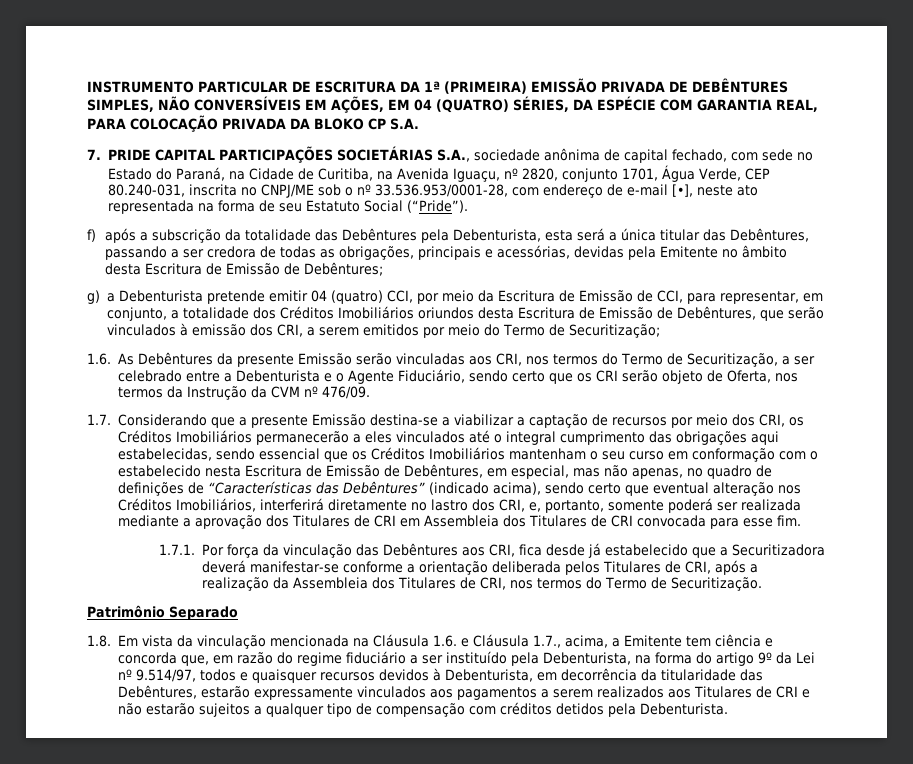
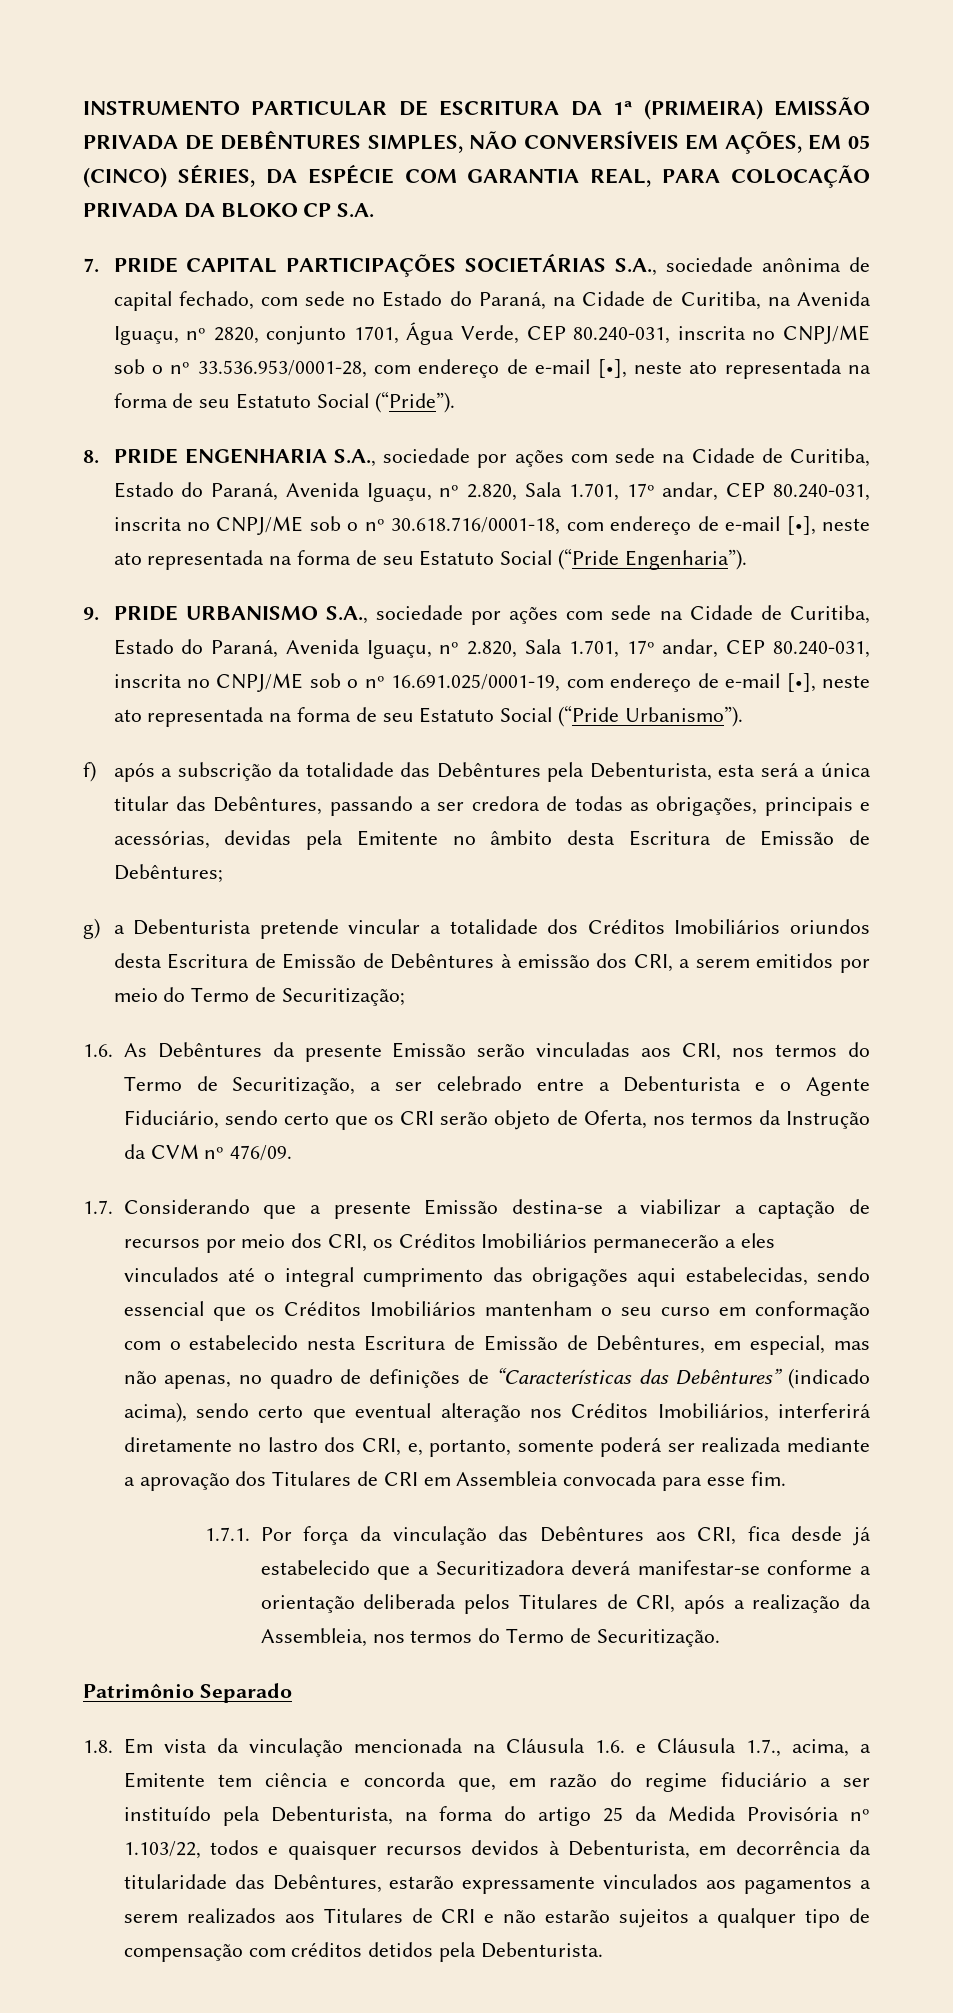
- INSTRUMENTO PARTICULAR DE ESCRITURA DA 1ª (PRIMEIRA) EMISSÃO PRIVADA DE DEBÊNTURES SIMPLES, NÃO CONVERSÍVEIS EM AÇÕES, EM 04 (QUATRO) SÉRIES, DA ESPÉCIE COM GARANTIA REAL, PARA COLOCAÇÃO PRIVADA DA BLOKO CP S.A.
+ INSTRUMENTO PARTICULAR DE ESCRITURA DA 1ª (PRIMEIRA) EMISSÃO PRIVADA DE DEBÊNTURES SIMPLES, NÃO CONVERSÍVEIS EM AÇÕES, EM 05 (CINCO) SÉRIES, DA ESPÉCIE COM GARANTIA REAL, PARA COLOCAÇÃO PRIVADA DA BLOKO CP S.A.
+ 8. PRIDE ENGENHARIA S.A., sociedade por ações com sede na Cidade de Curitiba, Estado do Paraná, Avenida Iguaçu, nº 2.820, Sala 1.701, 17º andar, CEP 80.240-031, inscrita no CNPJ/ME sob o nº 30.618.716/0001-18, com endereço de e-mail [•], neste ato representada na forma de seu Estatuto Social (“Pride Engenharia”).
+ 9. PRIDE URBANISMO S.A., sociedade por ações com sede na Cidade de Curitiba, Estado do Paraná, Avenida Iguaçu, nº 2.820, Sala 1.701, 17º andar, CEP 80.240-031, inscrita no CNPJ/ME sob o nº 16.691.025/0001-19, com endereço de e-mail [•], neste ato representada na forma de seu Estatuto Social (“Pride Urbanismo”).
- g) a Debenturista pretende emitir 04 (quatro) CCI, por meio da Escritura de Emissão de CCI, para representar, em conjunto, a totalidade dos Créditos Imobiliários oriundos desta Escritura de Emissão de Debêntures, que serão vinculados à emissão dos CRI, a serem emitidos por meio do Termo de Securitização;
+ g) a Debenturista pretende vincular a totalidade dos Créditos Imobiliários oriundos desta Escritura de Emissão de Debêntures à emissão dos CRI, a serem emitidos por meio do Termo de Securitização;
- 1.7. Considerando que a presente Emissão destina-se a viabilizar a captação de recursos por meio dos CRI, os Créditos Imobiliários permanecerão a eles vinculados até o integral cumprimento das obrigações aqui estabelecidas, sendo essencial que os Créditos Imobiliários mantenham o seu curso em conformação com o estabelecido nesta Escritura de Emissão de Debêntures, em especial, mas não apenas, no quadro de definições de “Características das Debêntures” (indicado acima), sendo certo que eventual alteração nos Créditos Imobiliários, interferirá diretamente no lastro dos CRI, e, portanto, somente poderá ser realizada mediante a aprovação dos Titulares de CRI em Assembleia dos Titulares de CRI convocada para esse fim.
+ 1.7. Considerando que a presente Emissão destina-se a viabilizar a captação de recursos por meio dos CRI, os Créditos Imobiliários permanecerão a eles vinculados até o integral cumprimento das obrigações aqui estabelecidas, sendo essencial que os Créditos Imobiliários mantenham o seu curso em conformação com o estabelecido nesta Escritura de Emissão de Debêntures, em especial, mas não apenas, no quadro de definições de “Características das Debêntures” (indicado acima), sendo certo que eventual alteração nos Créditos Imobiliários, interferirá diretamente no lastro dos CRI, e, portanto, somente poderá ser realizada mediante a aprovação dos Titulares de CRI em Assembleia convocada para esse fim.
- 1.7.1. Por força da vinculação das Debêntures aos CRI, fica desde já estabelecido que a Securitizadora deverá manifestar-se conforme a orientação deliberada pelos Titulares de CRI, após a realização da Assembleia dos Titulares de CRI, nos termos do Termo de Securitização.
+ 1.7.1. Por força da vinculação das Debêntures aos CRI, fica desde já estabelecido que a Securitizadora deverá manifestar-se conforme a orientação deliberada pelos Titulares de CRI, após a realização da Assembleia, nos termos do Termo de Securitização.
- 1.8. Em vista da vinculação mencionada na Cláusula 1.6. e Cláusula 1.7., acima, a Emitente tem ciência e concorda que, em razão do regime fiduciário a ser instituído pela Debenturista, na forma do artigo 9º da Lei nº 9.514/97, todos e quaisquer recursos devidos à Debenturista, em decorrência da titularidade das Debêntures, estarão expressamente vinculados aos pagamentos a serem realizados aos Titulares de CRI e não estarão sujeitos a qualquer tipo de compensação com créditos detidos pela Debenturista.
+ 1.8. Em vista da vinculação mencionada na Cláusula 1.6. e Cláusula 1.7., acima, a Emitente tem ciência e concorda que, em razão do regime fiduciário a ser instituído pela Debenturista, na forma do artigo 25 da Medida Provisória nº 1.103/22, todos e quaisquer recursos devidos à Debenturista, em decorrência da titularidade das Debêntures, estarão expressamente vinculados aos pagamentos a serem realizados aos Titulares de CRI e não estarão sujeitos a qualquer tipo de compensação com créditos detidos pela Debenturista.

